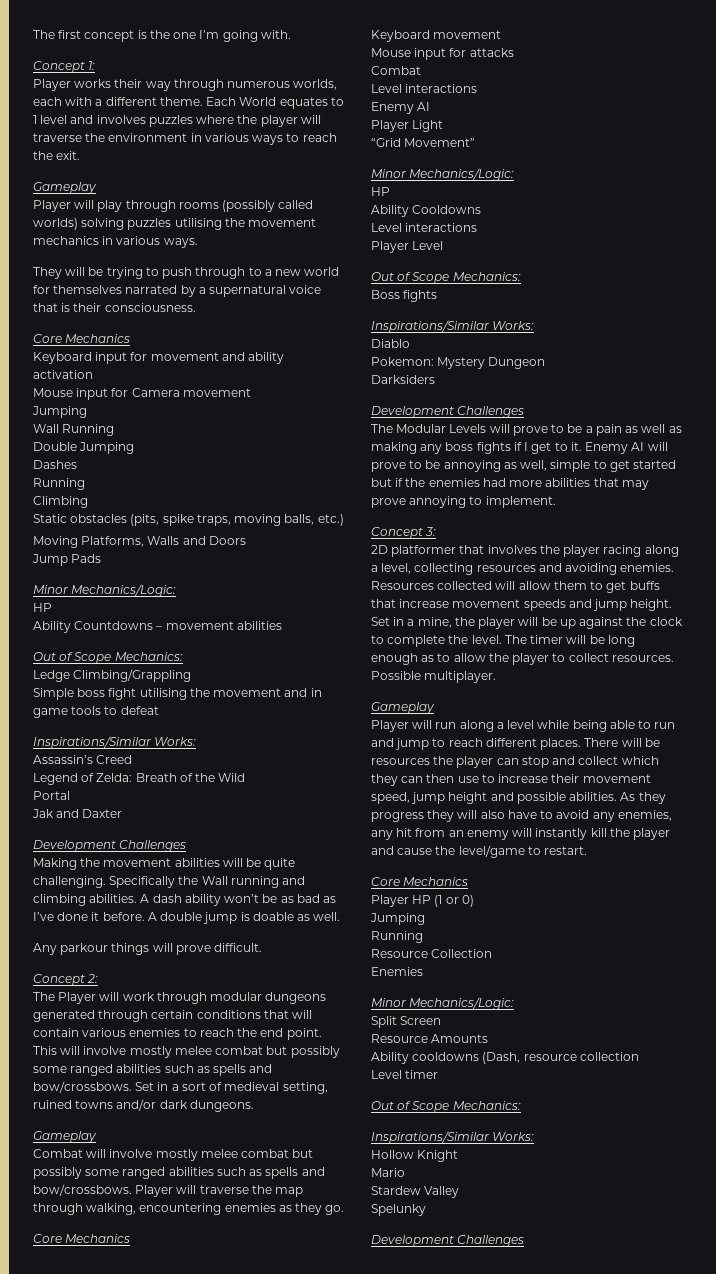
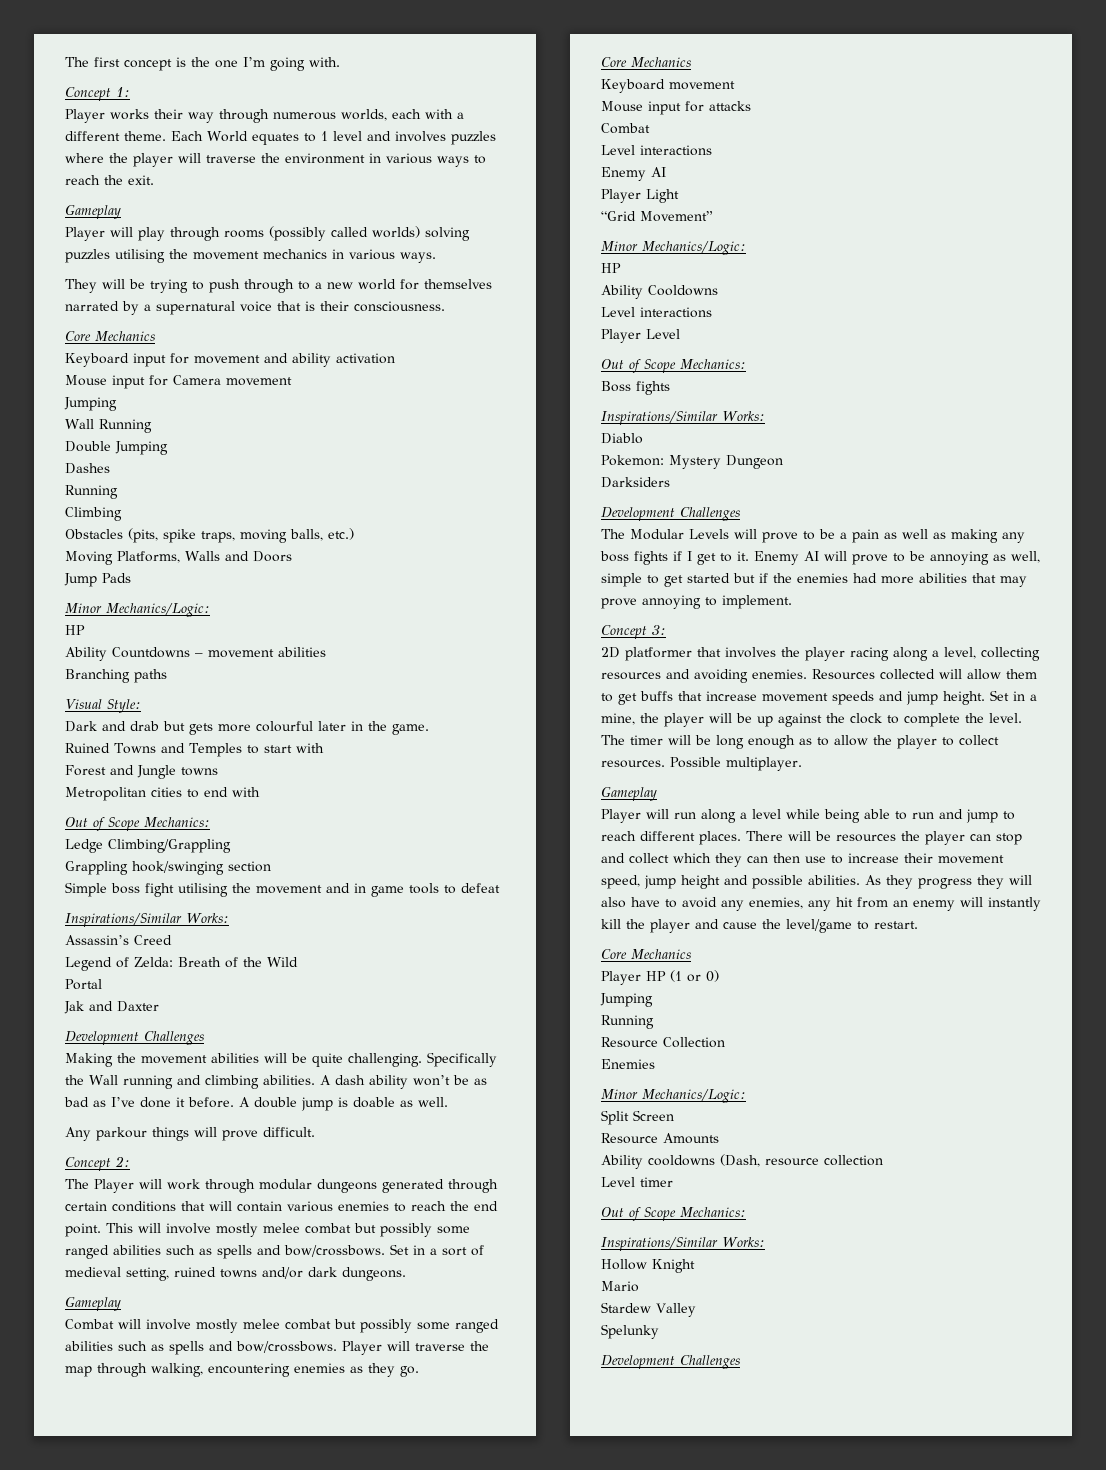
- Static obstacles (pits, spike traps, moving balls, etc.)
+ Obstacles (pits, spike traps, moving balls, etc.)
+ Branching paths
+ Visual Style:
+ Dark and drab but gets more colourful later in the game.
+ Ruined Towns and Temples to start with
+ Forest and Jungle towns
+ Metropolitan cities to end with
+ Grappling hook/swinging section

